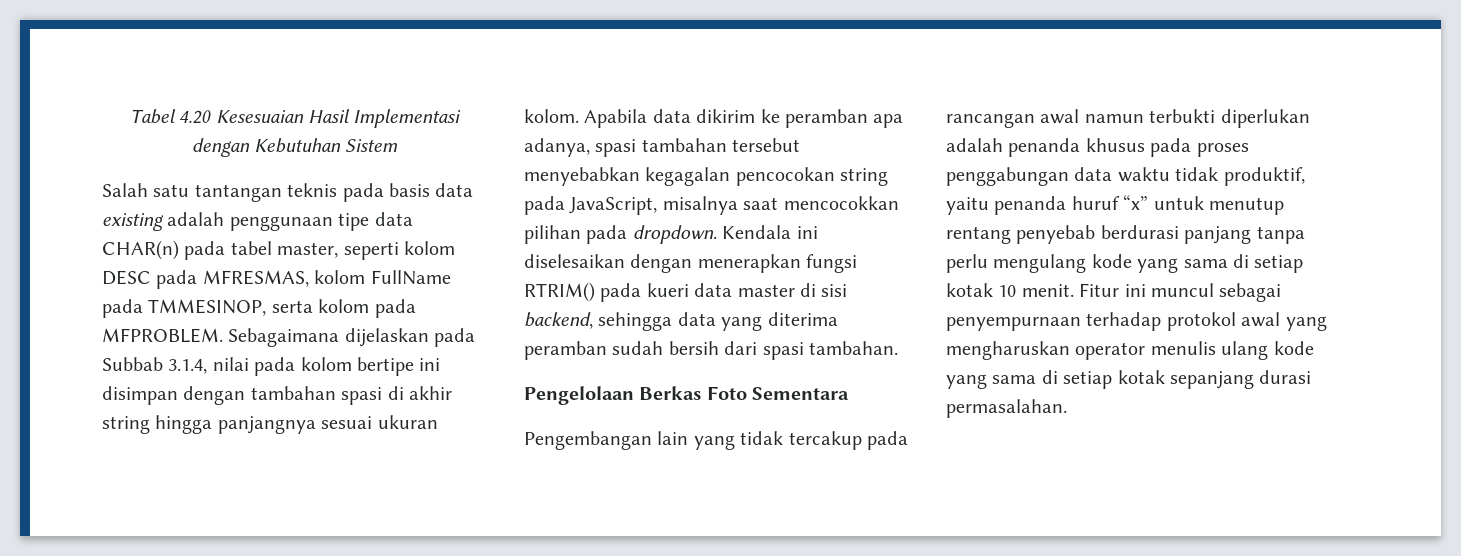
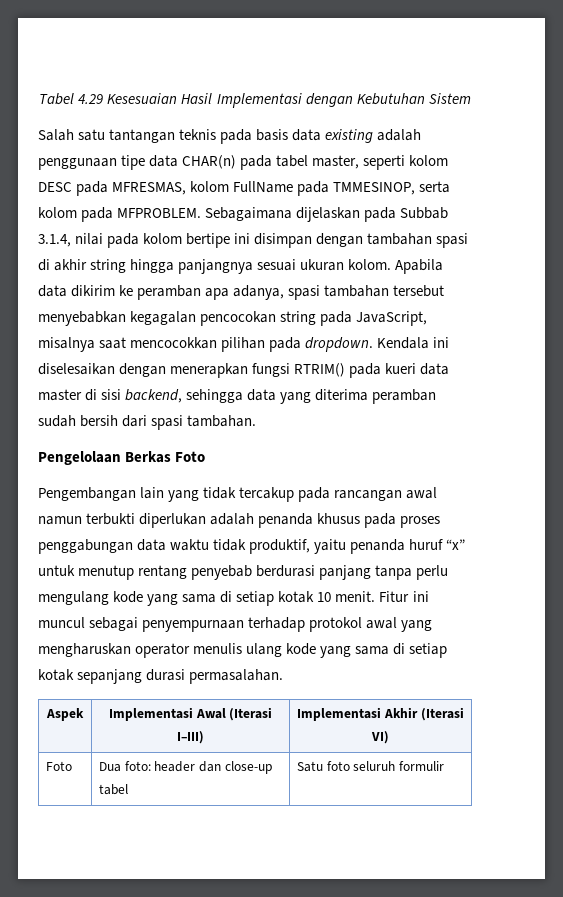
- Tabel 4.20 Kesesuaian Hasil Implementasi dengan Kebutuhan Sistem
+ Tabel 4.29 Kesesuaian Hasil Implementasi dengan Kebutuhan Sistem
- Pengelolaan Berkas Foto Sementara
+ Pengelolaan Berkas Foto
+ Aspek | Implementasi Awal (Iterasi I–III) | Implementasi Akhir (Iterasi VI)
+ Foto | Dua foto: header dan close-up tabel | Satu foto seluruh formulir

